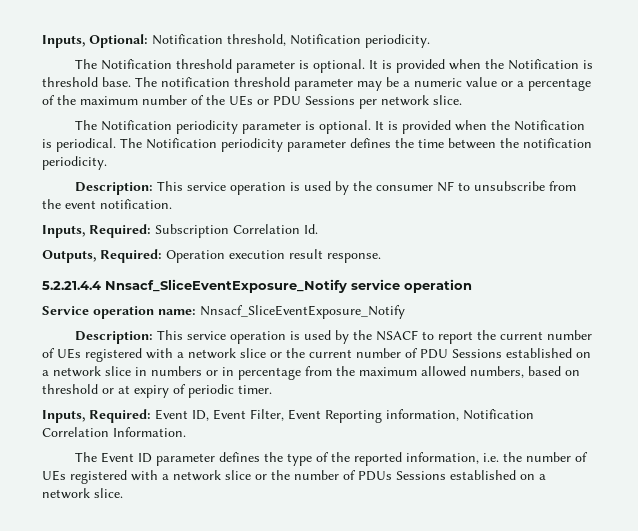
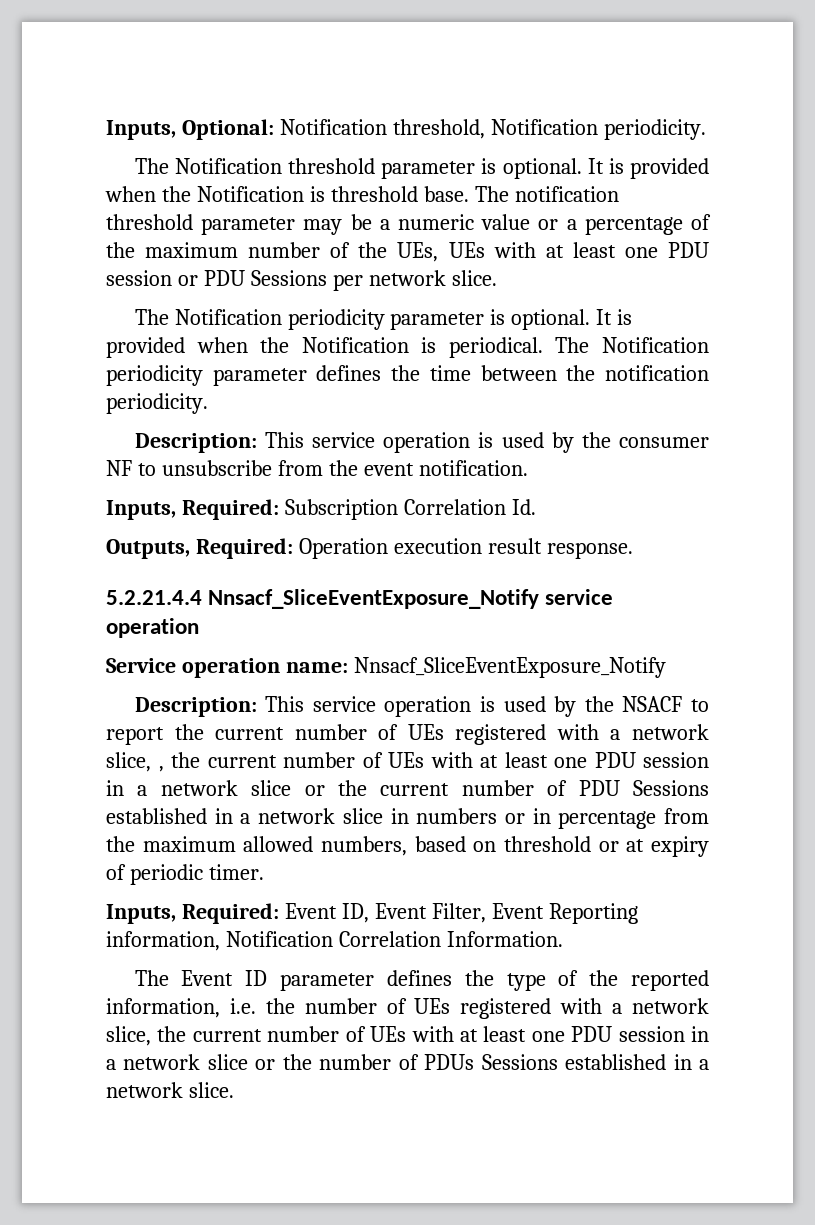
- The notification threshold parameter may be a numeric value or a percentage of the maximum number of the UEs or PDU Sessions per network slice.
+ The notification threshold parameter may be a numeric value or a percentage of the maximum number of the UEs, UEs with at least one PDU session or PDU Sessions per network slice.
- Description: This service operation is used by the NSACF to report the current number of UEs registered with a network slice or the current number of PDU Sessions established on a network slice in numbers or in percentage from the maximum allowed numbers, based on threshold or at expiry of periodic timer.
+ Description: This service operation is used by the NSACF to report the current number of UEs registered with a network slice, , the current number of UEs with at least one PDU session in a network slice or the current number of PDU Sessions established in a network slice in numbers or in percentage from the maximum allowed numbers, based on threshold or at expiry of periodic timer.
- The Event ID parameter defines the type of the reported information, i.e. the number of UEs registered with a network slice or the number of PDUs Sessions established on a network slice.
+ The Event ID parameter defines the type of the reported information, i.e. the number of UEs registered with a network slice, the current number of UEs with at least one PDU session in a network slice or the number of PDUs Sessions established in a network slice.

